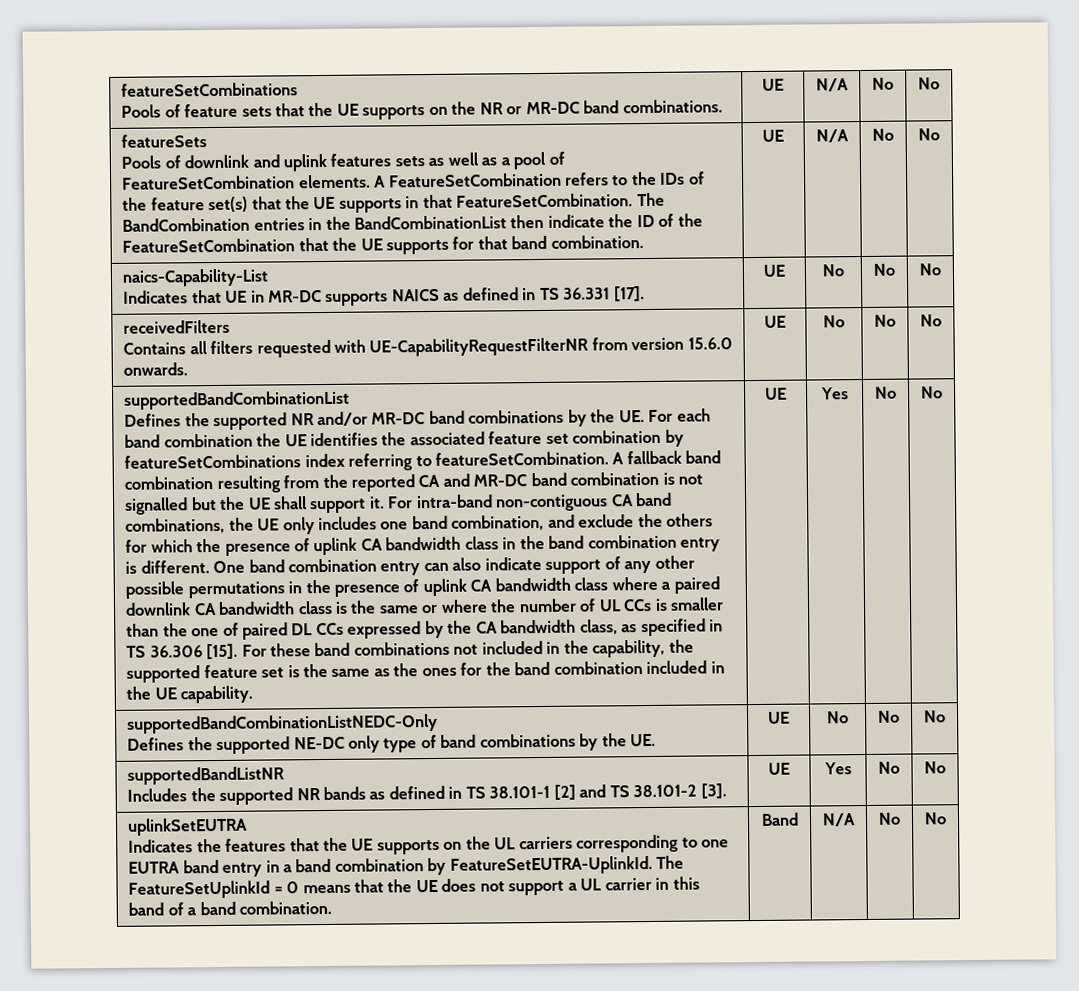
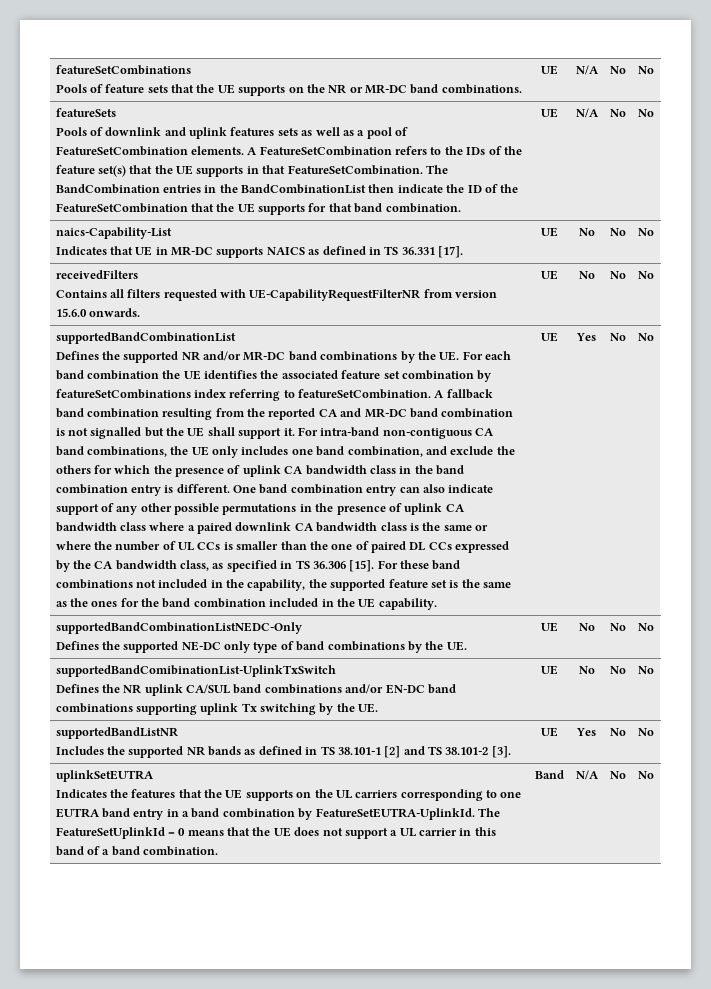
+ supportedBandComibinationList-UplinkTxSwitch
+ Defines the NR uplink CA/SUL band combinations and/or EN-DC band combinations supporting uplink Tx switching by the UE. | UE | No | No | No

